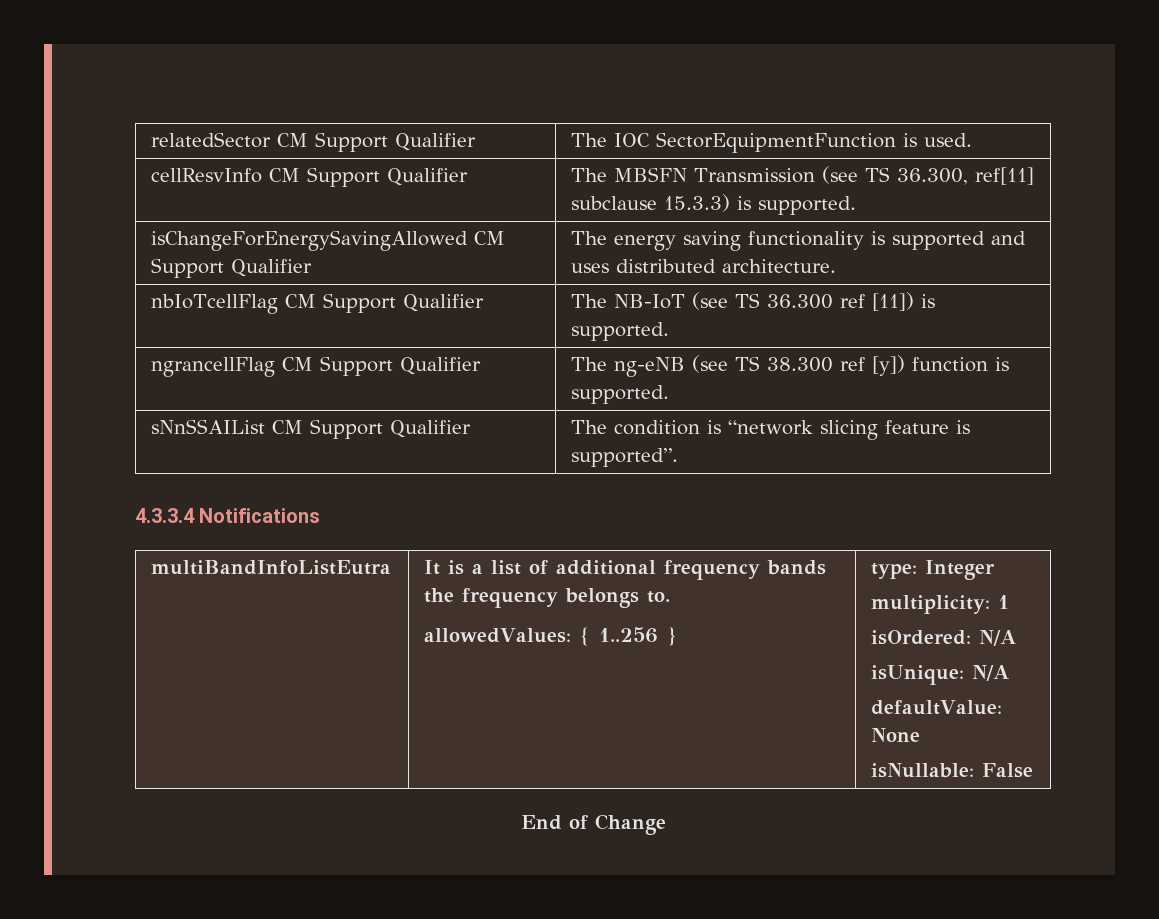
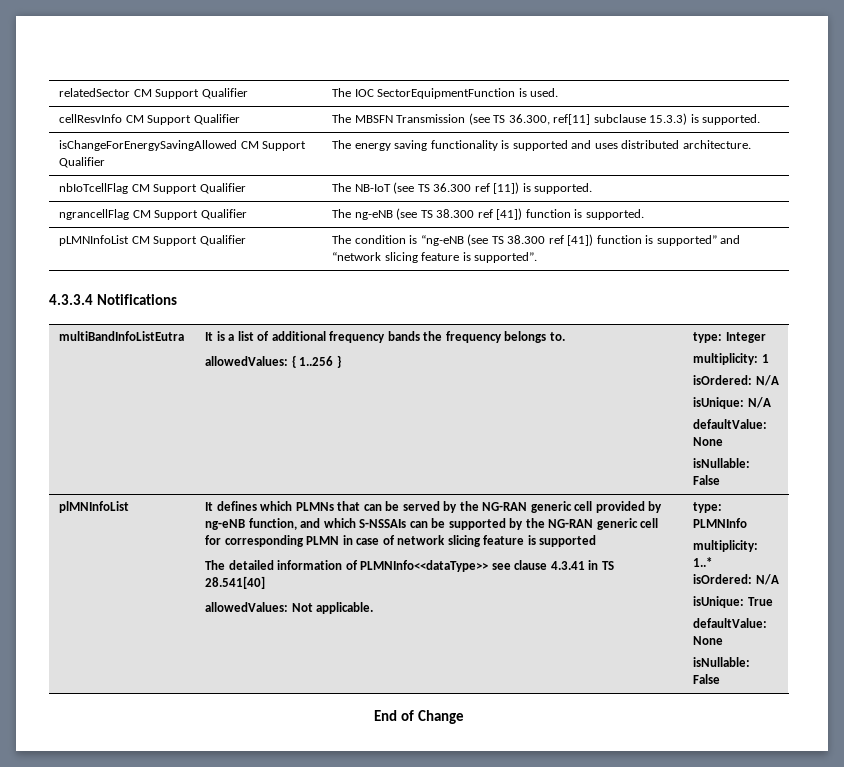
- ngrancellFlag CM Support Qualifier | The ng-eNB (see TS 38.300 ref [y]) function is supported.
+ ngrancellFlag CM Support Qualifier | The ng-eNB (see TS 38.300 ref [41]) function is supported.
- sNnSSAIList CM Support Qualifier | The condition is “network slicing feature is supported”.
+ pLMNInfoList CM Support Qualifier | The condition is “ng-eNB (see TS 38.300 ref [41]) function is supported” and “network slicing feature is supported”.
+ plMNInfoList | It defines which PLMNs that can be served by the NG-RAN generic cell provided by ng-eNB function, and which S-NSSAIs can be supported by the NG-RAN generic cell for corresponding PLMN in case of network slicing feature is supported
+ The detailed information of PLMNInfo<<dataType>> see clause 4.3.41 in TS 28.541[40]
+ allowedValues: Not applicable. | type: PLMNInfo
+ multiplicity: 1..*
+ isOrdered: N/A
+ isUnique: True
+ defaultValue: None
+ isNullable: False

